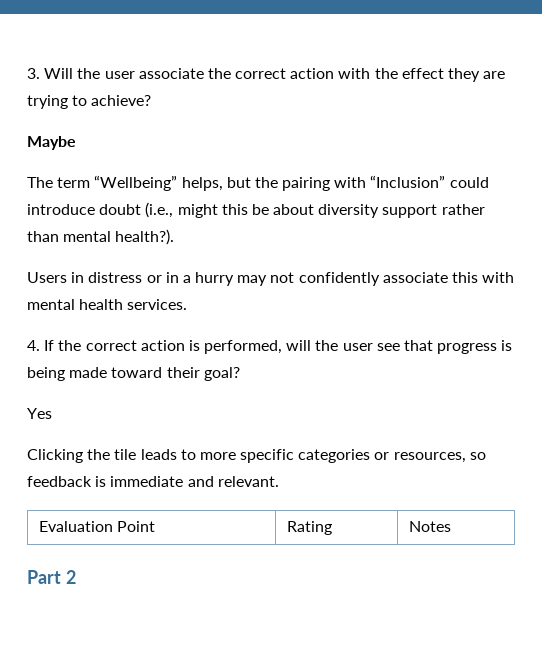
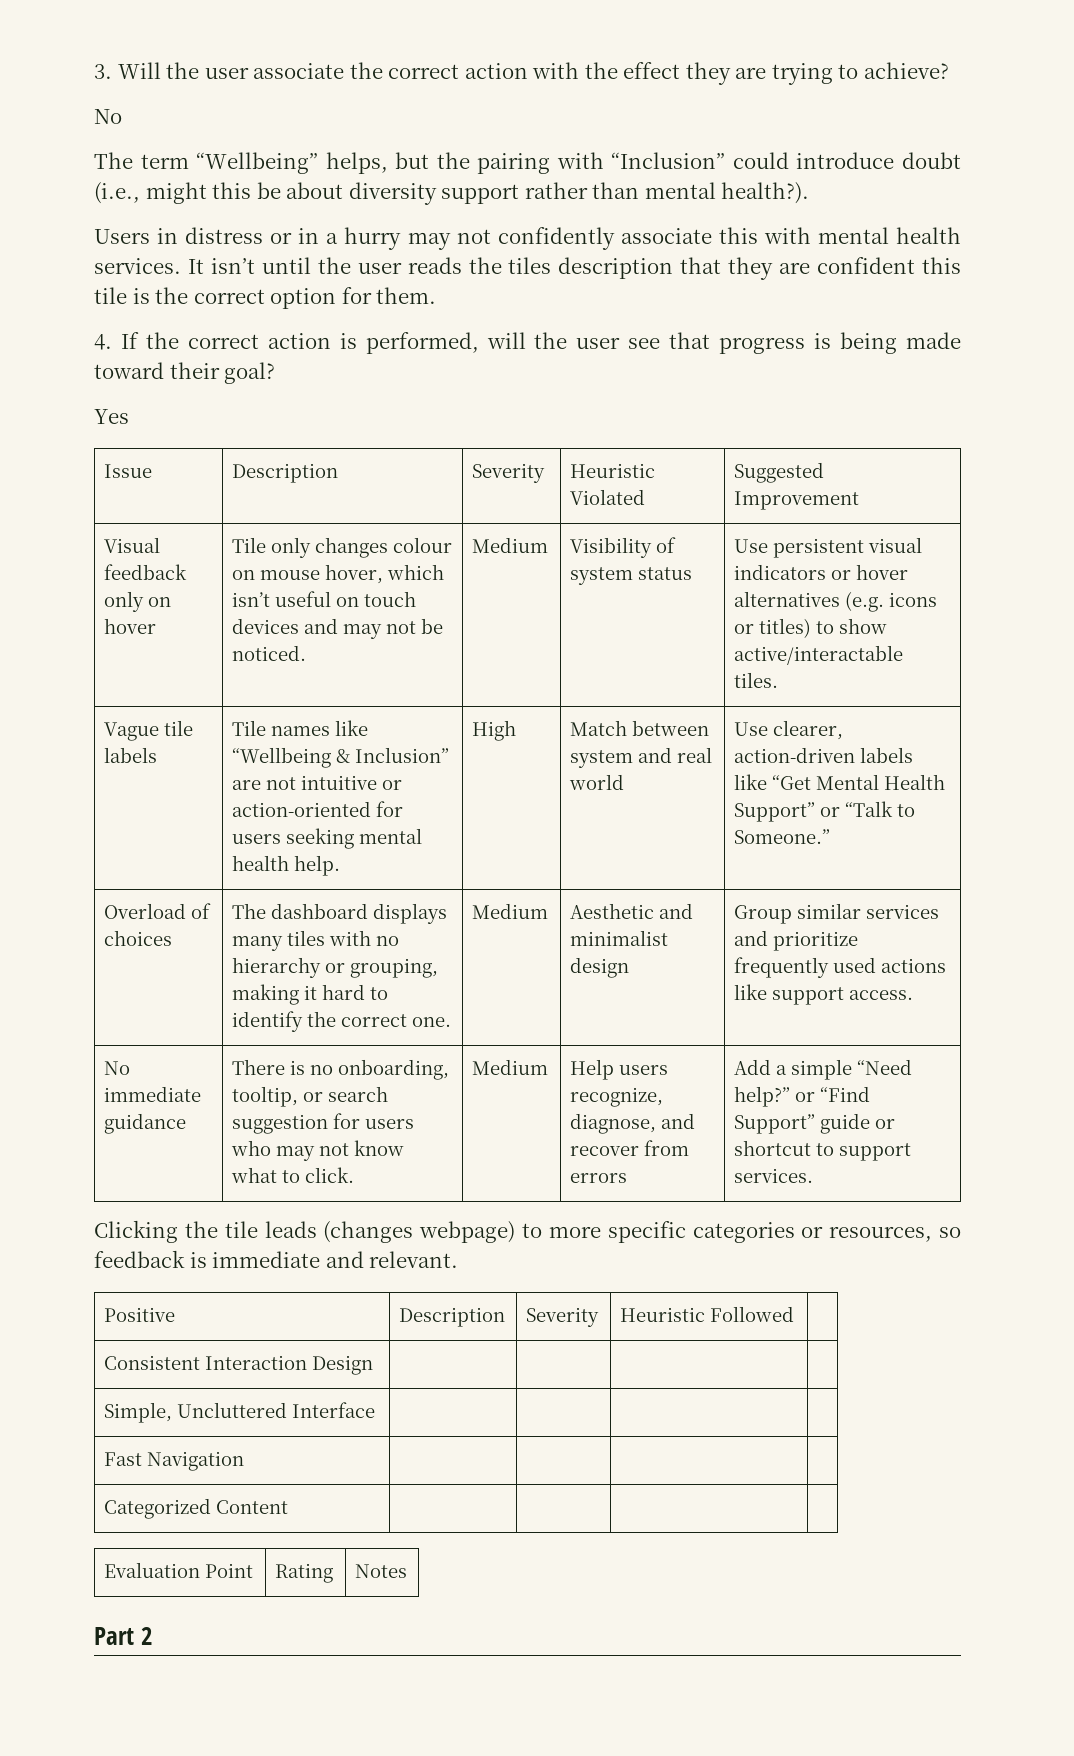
  3. Will the user associate the correct action with the effect they are trying to achieve?
- Maybe
+ No
+ It isn’t until the user reads the tiles description that they are confident this tile is the correct option for them.
+ Issue | Description | Severity | Heuristic Violated | Suggested Improvement
+ Visual feedback only on hover | Tile only changes colour on mouse hover, which isn’t useful on touch devices and may not be noticed. | Medium | Visibility of system status | Use persistent visual indicators or hover alternatives (e.g. icons or titles) to show active/interactable tiles.
+ Vague tile labels | Tile names like “Wellbeing & Inclusion” are not intuitive or action-oriented for users seeking mental health help. | High | Match between system and real world | Use clearer, action-driven labels like “Get Mental Health Support” or “Talk to Someone.”
+ Overload of choices | The dashboard displays many tiles with no hierarchy or grouping, making it hard to identify the correct one. | Medium | Aesthetic and minimalist design | Group similar services and prioritize frequently used actions like support access.
+ No immediate guidance | There is no onboarding, tooltip, or search suggestion for users who may not know what to click. | Medium | Help users recognize, diagnose, and recover from errors | Add a simple “Need help?” or “Find Support” guide or shortcut to support services.
- Clicking the tile leads to more specific categories or resources, so feedback is immediate and relevant.
+ Clicking the tile leads (changes webpage) to more specific categories or resources, so feedback is immediate and relevant.
+ Positive | Description | Severity | Heuristic Followed |
+ Consistent Interaction Design | | | |
+ Simple, Uncluttered Interface | | | |
+ Fast Navigation | | | |
+ Categorized Content | | | |

